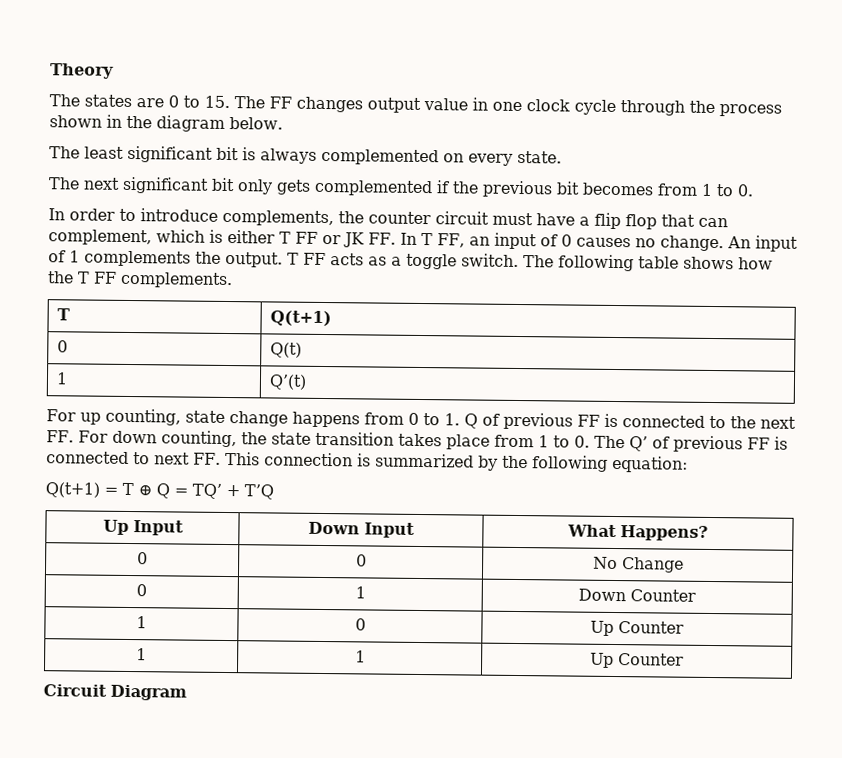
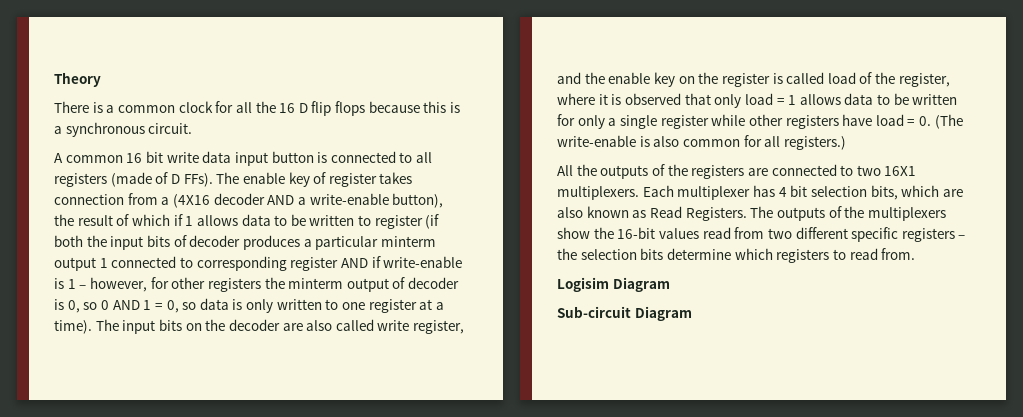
- The states are 0 to 15. The FF changes output value in one clock cycle through the process shown in the diagram below.
- The least significant bit is always complemented on every state.
- The next significant bit only gets complemented if the previous bit becomes from 1 to 0.
- In order to introduce complements, the counter circuit must have a flip flop that can complement, which is either T FF or JK FF. In T FF, an input of 0 causes no change. An input of 1 complements the output. T FF acts as a toggle switch. The following table shows how the T FF complements.
- T | Q(t+1)
- 0 | Q(t)
- 1 | Q’(t)
- For up counting, state change happens from 0 to 1. Q of previous FF is connected to the next FF. For down counting, the state transition takes place from 1 to 0. The Q’ of previous FF is connected to next FF. This connection is summarized by the following equation:
- Q(t+1) = T ⊕ Q = TQ’ + T’Q
- Up Input | Down Input | What Happens?
- 0 | 0 | No Change
- 0 | 1 | Down Counter
- 1 | 0 | Up Counter
- 1 | 1 | Up Counter
- Circuit Diagram
+ There is a common clock for all the 16 D flip flops because this is a synchronous circuit.
+ A common 16 bit write data input button is connected to all registers (made of D FFs). The enable key of register takes connection from a (4X16 decoder AND a write-enable button), the result of which if 1 allows data to be written to register (if both the input bits of decoder produces a particular minterm output 1 connected to corresponding register AND if write-enable is 1 – however, for other registers the minterm output of decoder is 0, so 0 AND 1 = 0, so data is only written to one register at a time). The input bits on the decoder are also called write register, and the enable key on the register is called load of the register, where it is observed that only load = 1 allows data to be written for only a single register while other registers have load = 0. (The write-enable is also common for all registers.)
+ All the outputs of the registers are connected to two 16X1 multiplexers. Each multiplexer has 4 bit selection bits, which are also known as Read Registers. The outputs of the multiplexers show the 16-bit values read from two different specific registers – the selection bits determine which registers to read from.
+ Logisim Diagram
+ Sub-circuit Diagram

